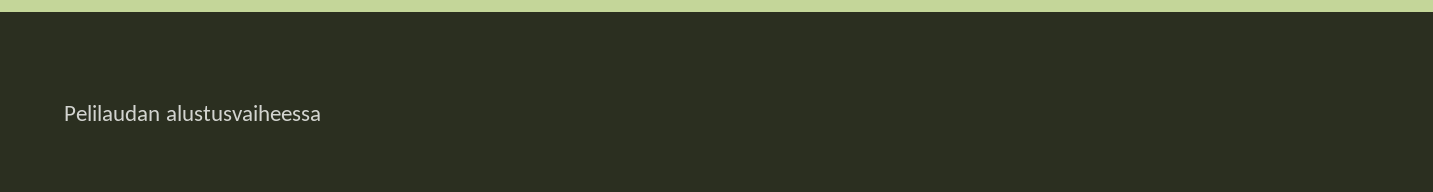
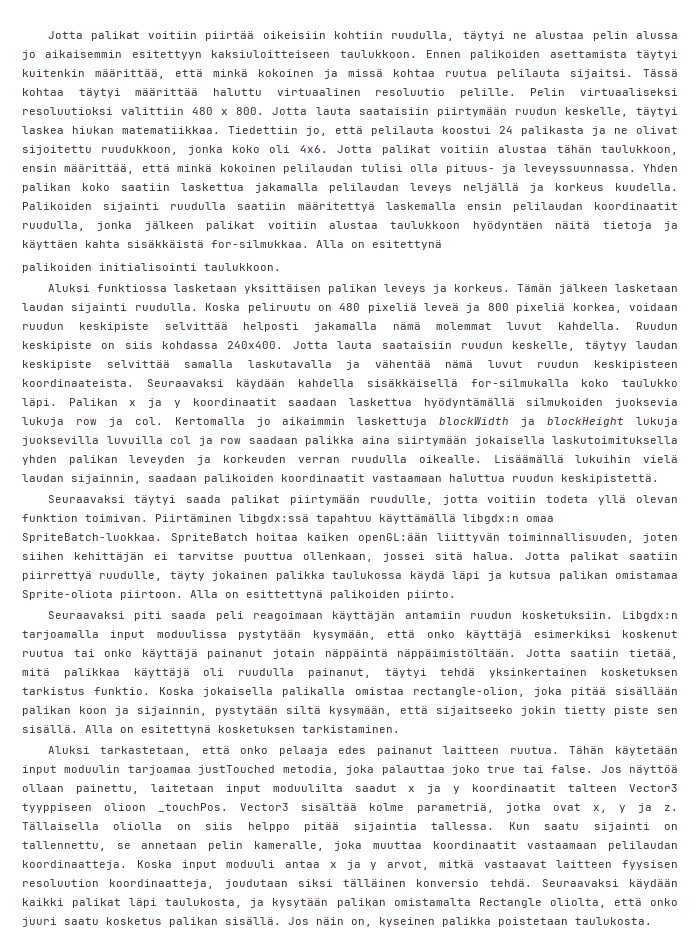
- Pelilaudan alustusvaiheessa
+ Jotta palikat voitiin piirtää oikeisiin kohtiin ruudulla, täytyi ne alustaa pelin alussa jo aikaisemmin esitettyyn kaksiuloitteiseen taulukkoon. Ennen palikoiden asettamista täytyi kuitenkin määrittää, että minkä kokoinen ja missä kohtaa ruutua pelilauta sijaitsi. Tässä kohtaa täytyi määrittää haluttu virtuaalinen resoluutio pelille. Pelin virtuaaliseksi resoluutioksi valittiin 480 x 800. Jotta lauta saataisiin piirtymään ruudun keskelle, täytyi laskea hiukan matematiikkaa. Tiedettiin jo, että pelilauta koostui 24 palikasta ja ne olivat sijoitettu ruudukkoon, jonka koko oli 4x6. Jotta palikat voitiin alustaa tähän taulukkoon, ensin määrittää, että minkä kokoinen pelilaudan tulisi olla pituus- ja leveyssuunnassa. Yhden palikan koko saatiin laskettua jakamalla pelilaudan leveys neljällä ja korkeus kuudella. Palikoiden sijainti ruudulla saatiin määritettyä laskemalla ensin pelilaudan koordinaatit ruudulla, jonka jälkeen palikat voitiin alustaa taulukkoon hyödyntäen näitä tietoja ja käyttäen kahta sisäkkäistä for-silmukkaa. Alla on esitettynä
+ palikoiden initialisointi taulukkoon.
+ Aluksi funktiossa lasketaan yksittäisen palikan leveys ja korkeus. Tämän jälkeen lasketaan laudan sijainti ruudulla. Koska peliruutu on 480 pixeliä leveä ja 800 pixeliä korkea, voidaan ruudun keskipiste selvittää helposti jakamalla nämä molemmat luvut kahdella. Ruudun keskipiste on siis kohdassa 240x400. Jotta lauta saataisiin ruudun keskelle, täytyy laudan keskipiste selvittää samalla laskutavalla ja vähentää nämä luvut ruudun keskipisteen koordinaateista. Seuraavaksi käydään kahdella sisäkkäisellä for-silmukalla koko taulukko läpi. Palikan x ja y koordinaatit saadaan laskettua hyödyntämällä silmukoiden juoksevia lukuja row ja col. Kertomalla jo aikaimmin laskettuja blockWidth ja blockHeight lukuja juoksevilla luvuilla col ja row saadaan palikka aina siirtymään jokaisella laskutoimituksella yhden palikan leveyden ja korkeuden verran ruudulla oikealle. Lisäämällä lukuihin vielä laudan sijainnin, saadaan palikoiden koordinaatit vastaamaan haluttua ruudun keskipistettä.
+ Seuraavaksi täytyi saada palikat piirtymään ruudulle, jotta voitiin todeta yllä olevan funktion toimivan. Piirtäminen libgdx:ssä tapahtuu käyttämällä libgdx:n omaa SpriteBatch-luokkaa. SpriteBatch hoitaa kaiken openGL:ään liittyvän toiminnallisuuden, joten siihen kehittäjän ei tarvitse puuttua ollenkaan, jossei sitä halua. Jotta palikat saatiin piirrettyä ruudulle, täyty jokainen palikka taulukossa käydä läpi ja kutsua palikan omistamaa Sprite-oliota piirtoon. Alla on esittettynä palikoiden piirto.
+ Seuraavaksi piti saada peli reagoimaan käyttäjän antamiin ruudun kosketuksiin. Libgdx:n tarjoamalla input moduulissa pystytään kysymään, että onko käyttäjä esimerkiksi koskenut ruutua tai onko käyttäjä painanut jotain näppäintä näppäimistöltään. Jotta saatiin tietää, mitä palikkaa käyttäjä oli ruudulla painanut, täytyi tehdä yksinkertainen kosketuksen tarkistus funktio. Koska jokaisella palikalla omistaa rectangle-olion, joka pitää sisällään palikan koon ja sijainnin, pystytään siltä kysymään, että sijaitseeko jokin tietty piste sen sisällä. Alla on esitettynä kosketuksen tarkistaminen.
+ Aluksi tarkastetaan, että onko pelaaja edes painanut laitteen ruutua. Tähän käytetään input moduulin tarjoamaa justTouched metodia, joka palauttaa joko true tai false. Jos näyttöä ollaan painettu, laitetaan input moduulilta saadut x ja y koordinaatit talteen Vector3 tyyppiseen olioon _touchPos. Vector3 sisältää kolme parametriä, jotka ovat x, y ja z. Tällaisella oliolla on siis helppo pitää sijaintia tallessa. Kun saatu sijainti on tallennettu, se annetaan pelin kameralle, joka muuttaa koordinaatit vastaamaan pelilaudan koordinaatteja. Koska input moduuli antaa x ja y arvot, mitkä vastaavat laitteen fyysisen resoluution koordinaatteja, joudutaan siksi tälläinen konversio tehdä. Seuraavaksi käydään kaikki palikat läpi taulukosta, ja kysytään palikan omistamalta Rectangle oliolta, että onko juuri saatu kosketus palikan sisällä. Jos näin on, kyseinen palikka poistetaan taulukosta.

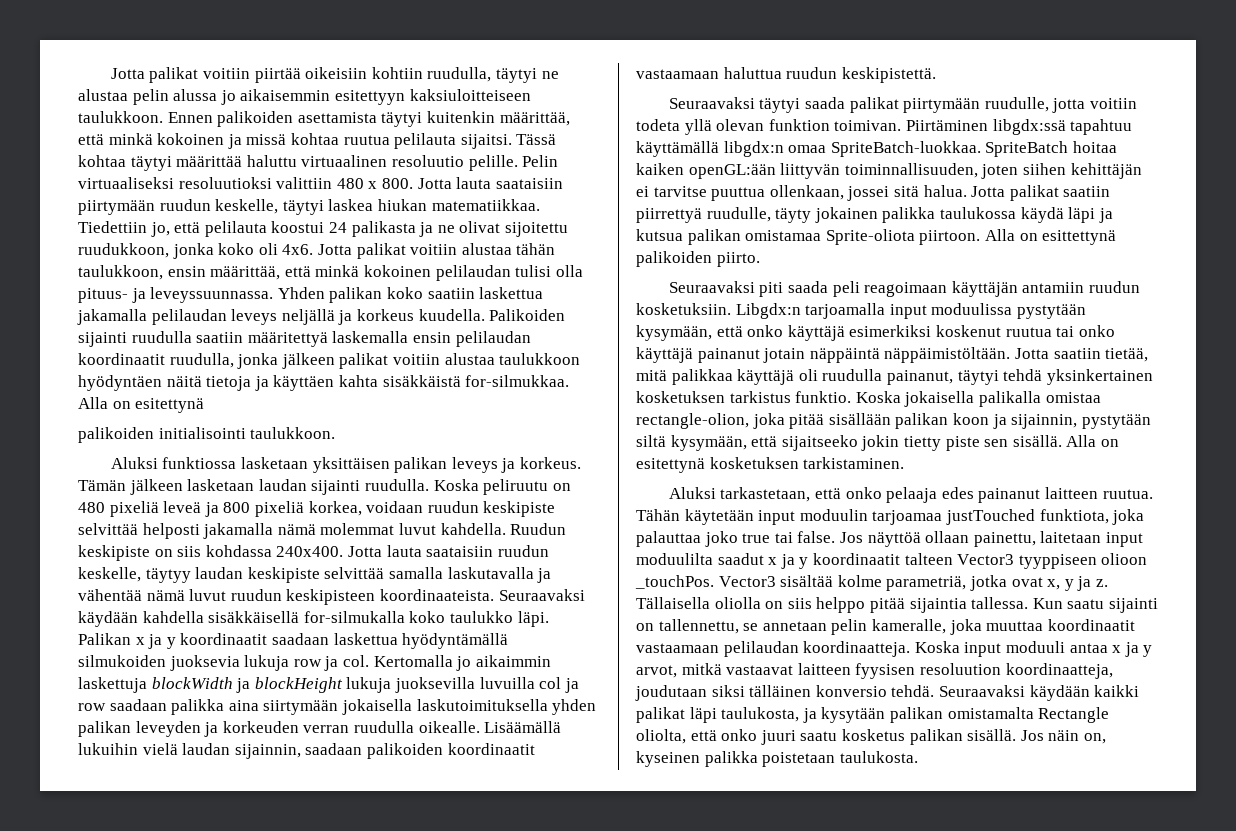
- Tähän käytetään input moduulin tarjoamaa justTouched metodia, joka palauttaa joko true tai false.
+ Tähän käytetään input moduulin tarjoamaa justTouched funktiota, joka palauttaa joko true tai false.

